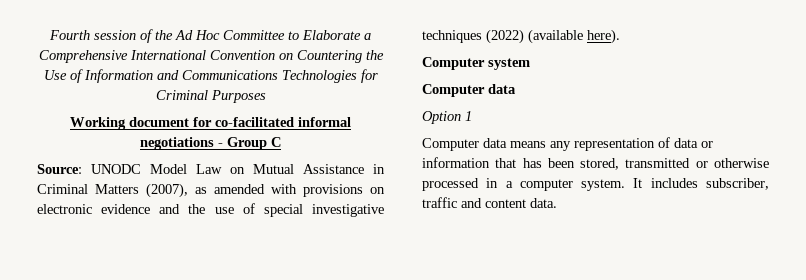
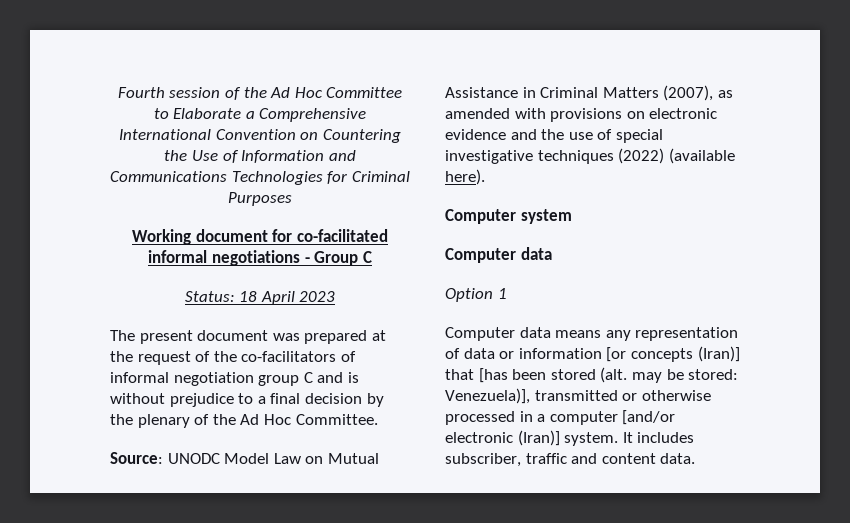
+ Status: 18 April 2023
+ The present document was prepared at the request of the co-facilitators of informal negotiation group C and is without prejudice to a final decision by the plenary of the Ad Hoc Committee.
- Computer data means any representation of data or information that has been stored, transmitted or otherwise processed in a computer system.
+ Computer data means any representation of data or information [or concepts (Iran)] that [has been stored (alt. may be stored: Venezuela)], transmitted or otherwise processed in a computer [and/or electronic (Iran)] system.

